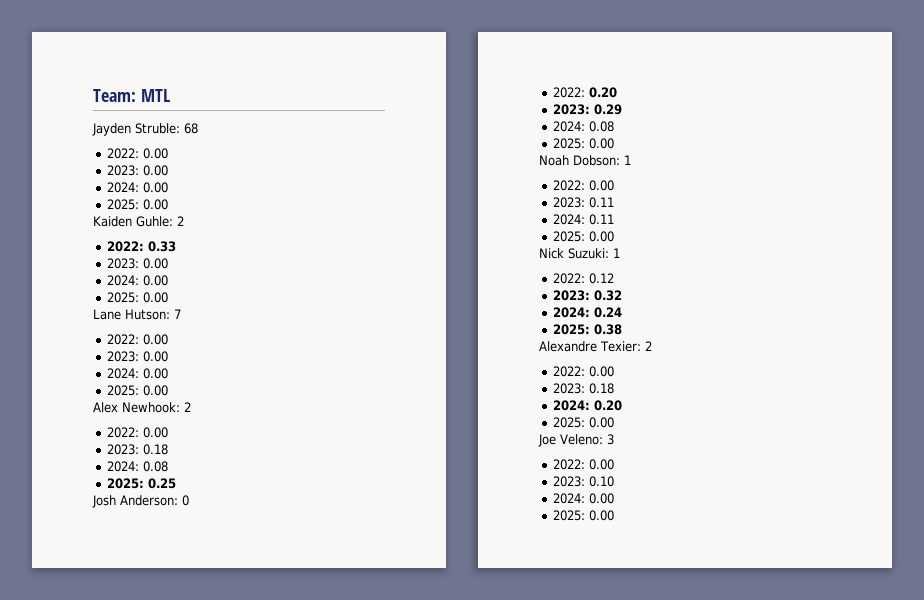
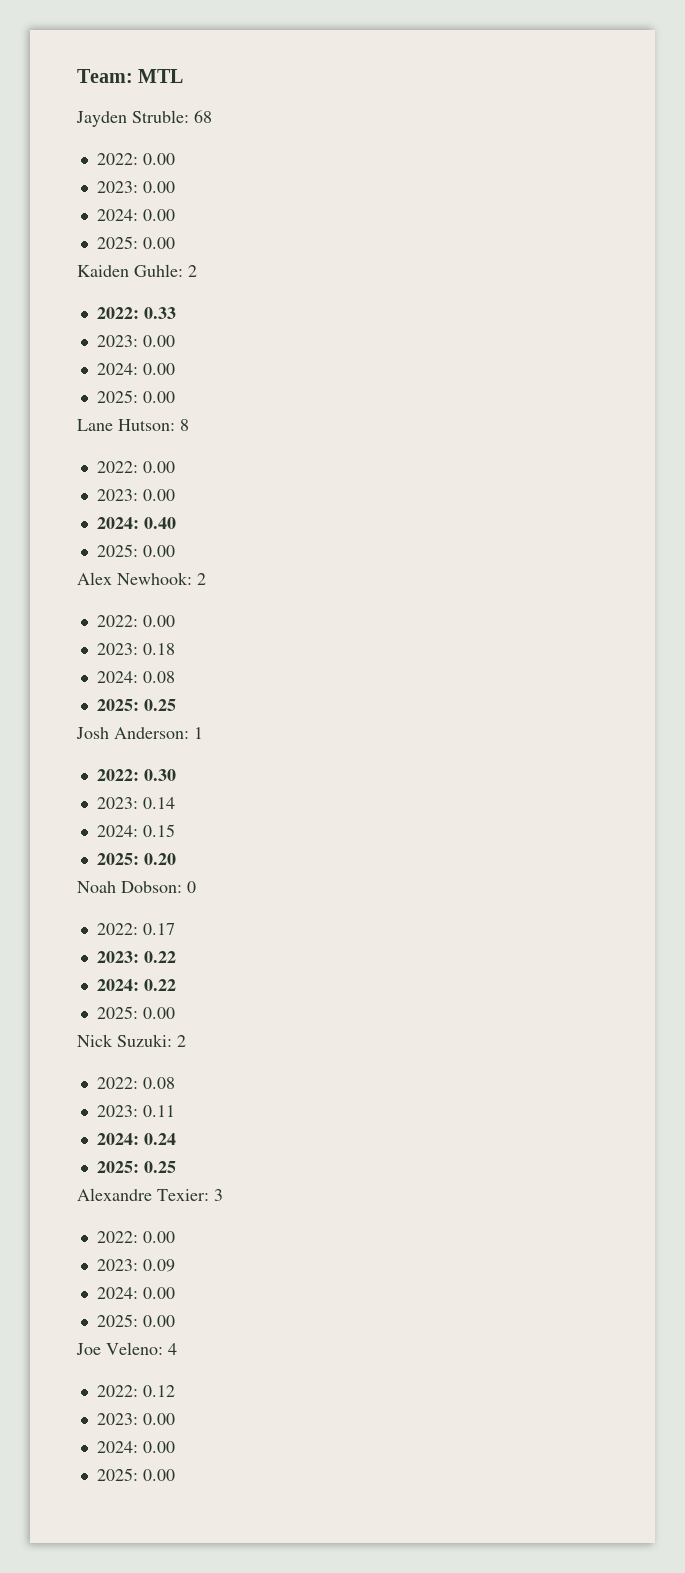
- Lane Hutson: 7
+ Lane Hutson: 8
  2022: 0.00
  2023: 0.00
- 2024: 0.00
+ 2024: 0.40
- Josh Anderson: 0
+ Josh Anderson: 1
+ 2022: 0.30
+ 2023: 0.14
+ 2024: 0.15
+ 2025: 0.20
+ Noah Dobson: 0
- 2022: 0.20
- 2023: 0.29
- 2024: 0.08
- 2025: 0.00
- Noah Dobson: 1
- 2022: 0.00
- 2023: 0.11
- 2024: 0.11
+ 2022: 0.17
+ 2023: 0.22
+ 2024: 0.22
- Nick Suzuki: 1
- 2022: 0.12
- 2023: 0.32
+ Nick Suzuki: 2
+ 2022: 0.08
+ 2023: 0.11
  2024: 0.24
- 2025: 0.38
+ 2025: 0.25
- Alexandre Texier: 2
+ Alexandre Texier: 3
  2022: 0.00
- 2023: 0.18
- 2024: 0.20
+ 2023: 0.09
+ 2024: 0.00
- Joe Veleno: 3
- 2022: 0.00
- 2023: 0.10
+ Joe Veleno: 4
+ 2022: 0.12
+ 2023: 0.00

